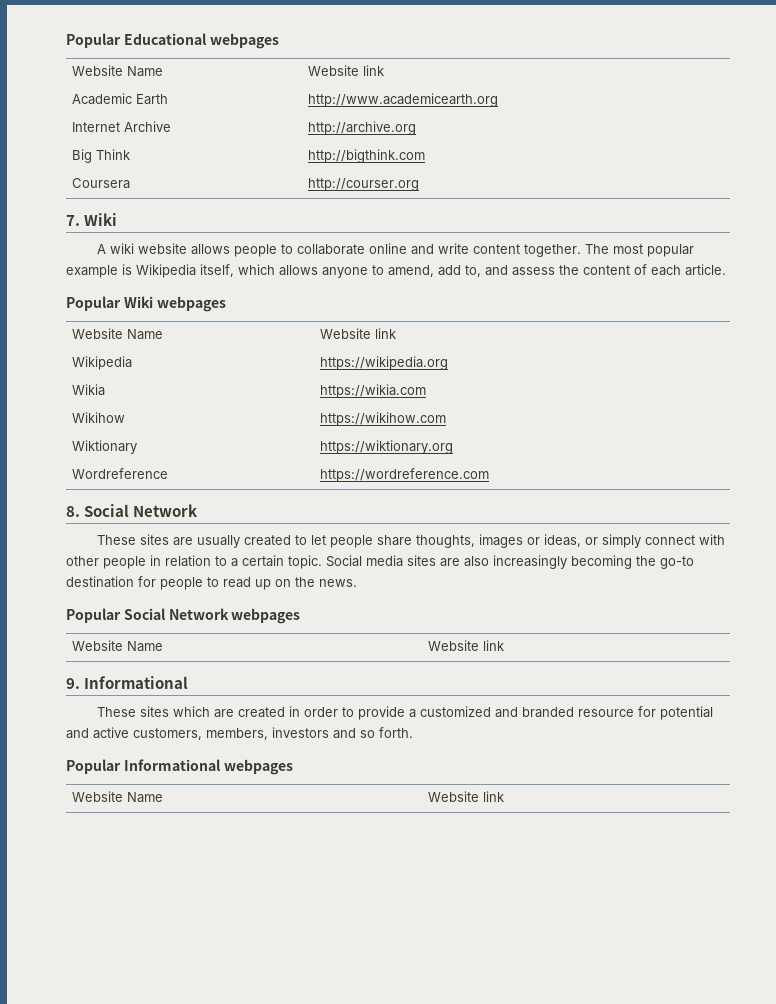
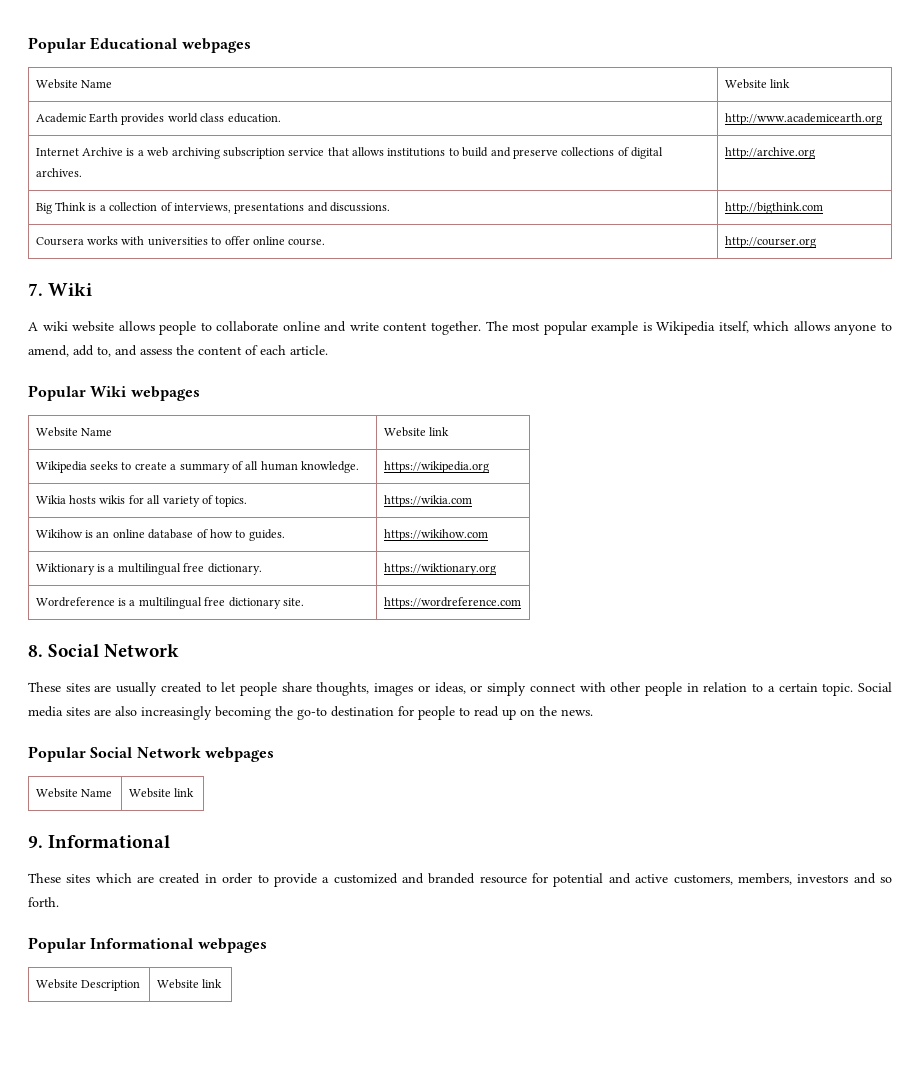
- Academic Earth | http://www.academicearth.org
+ Academic Earth provides world class education. | http://www.academicearth.org
- Internet Archive | http://archive.org
- Big Think | http://bigthink.com
- Coursera | http://courser.org
+ Internet Archive is a web archiving subscription service that allows institutions to build and preserve collections of digital archives. | http://archive.org
+ Big Think is a collection of interviews, presentations and discussions. | http://bigthink.com
+ Coursera works with universities to offer online course. | http://courser.org
- Wikipedia | https://wikipedia.org
- Wikia | https://wikia.com
- Wikihow | https://wikihow.com
- Wiktionary | https://wiktionary.org
- Wordreference | https://wordreference.com
+ Wikipedia seeks to create a summary of all human knowledge. | https://wikipedia.org
+ Wikia hosts wikis for all variety of topics. | https://wikia.com
+ Wikihow is an online database of how to guides. | https://wikihow.com
+ Wiktionary is a multilingual free dictionary. | https://wiktionary.org
+ Wordreference is a multilingual free dictionary site. | https://wordreference.com
  Popular Informational webpages
- Website Name | Website link
+ Website Description | Website link

